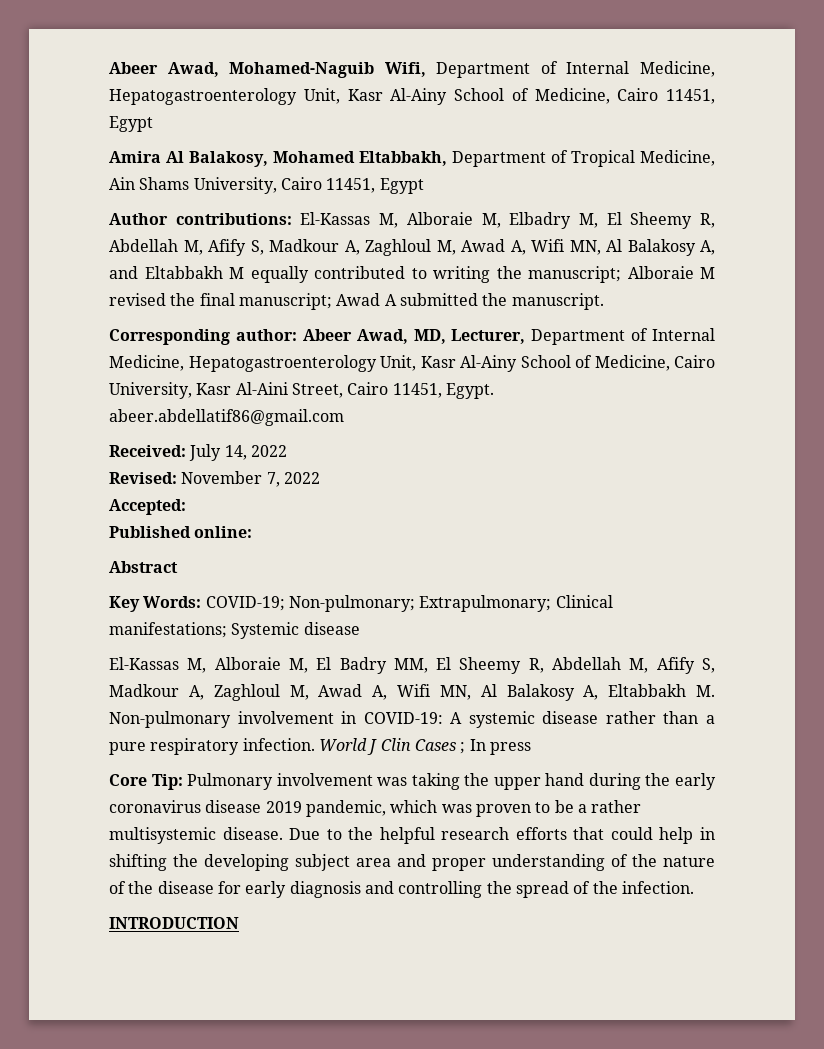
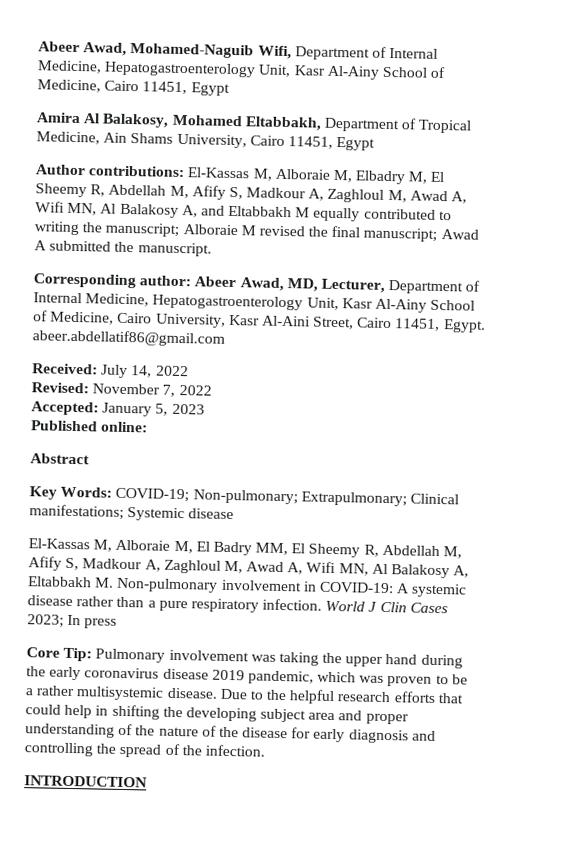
- Accepted:
+ Accepted: January 5, 2023
- World J Clin Cases ; In press
+ World J Clin Cases 2023; In press

